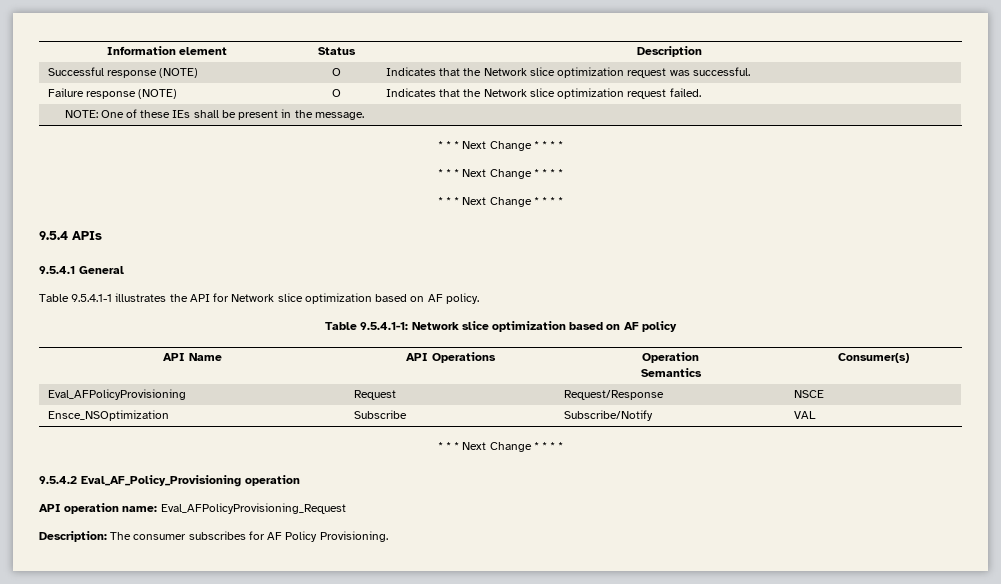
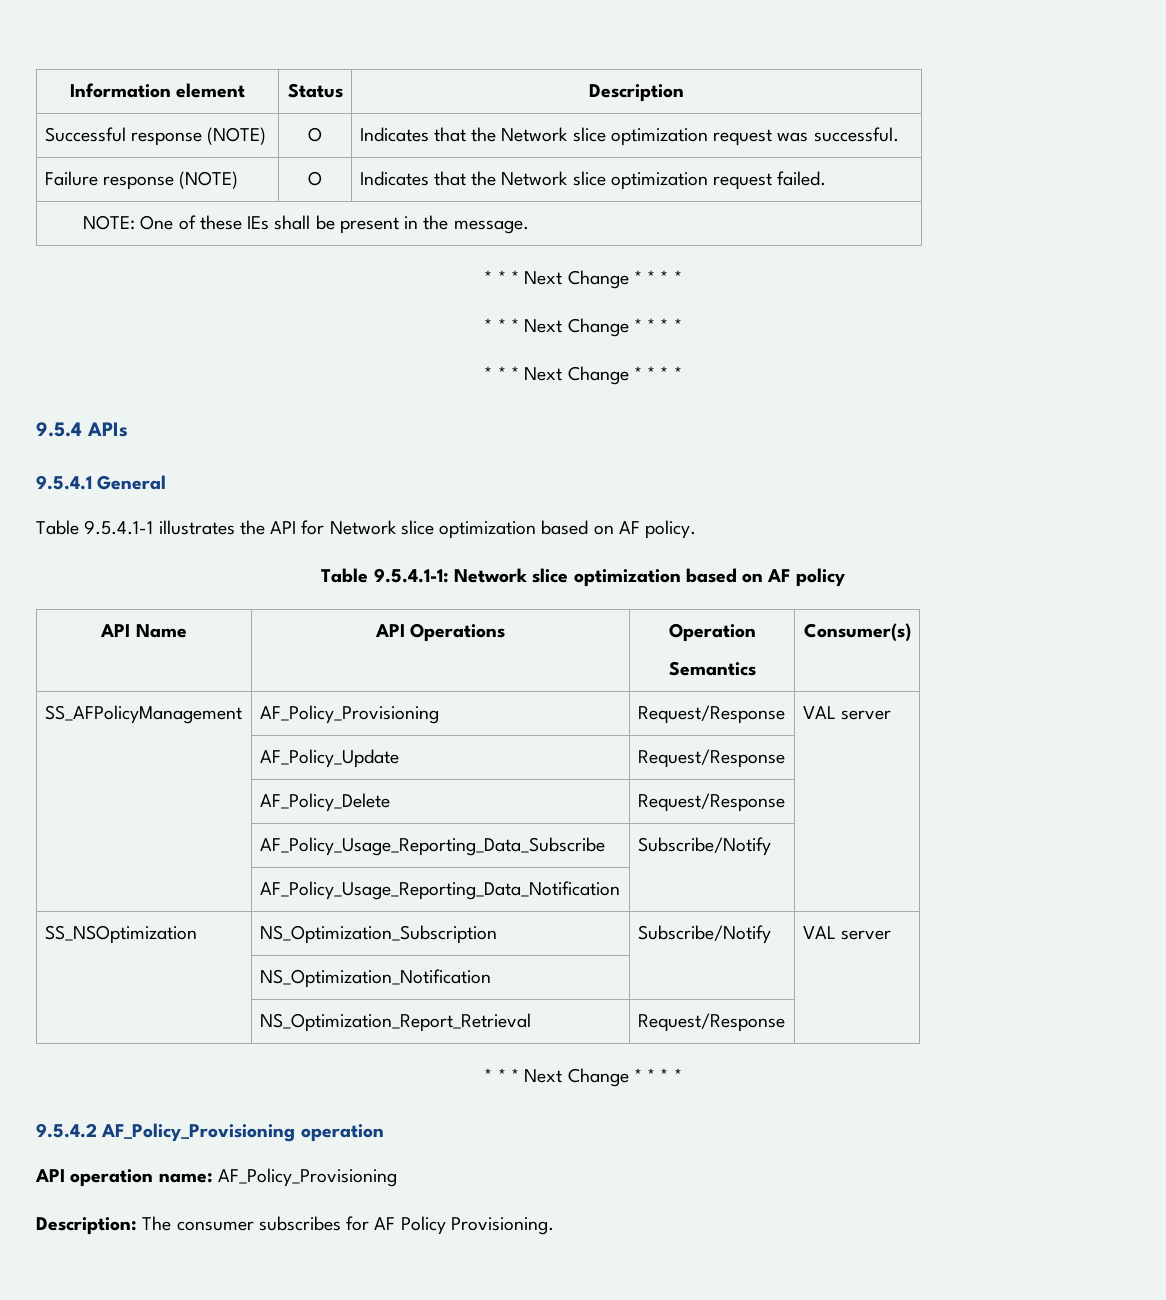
- Eval_AFPolicyProvisioning | Request | Request/Response | NSCE
- Ensce_NSOptimization | Subscribe | Subscribe/Notify | VAL
+ SS_AFPolicyManagement | AF_Policy_Provisioning | Request/Response | VAL server
+ | AF_Policy_Update | Request/Response |
+ | AF_Policy_Delete | Request/Response |
+ | AF_Policy_Usage_Reporting_Data_Subscribe | Subscribe/Notify |
+ | AF_Policy_Usage_Reporting_Data_Notification | |
+ SS_NSOptimization | NS_Optimization_Subscription | Subscribe/Notify | VAL server
+ | NS_Optimization_Notification | |
+ | NS_Optimization_Report_Retrieval | Request/Response |
- 9.5.4.2 Eval_AF_Policy_Provisioning operation
+ 9.5.4.2 AF_Policy_Provisioning operation
- API operation name: Eval_AFPolicyProvisioning_Request
+ API operation name: AF_Policy_Provisioning

